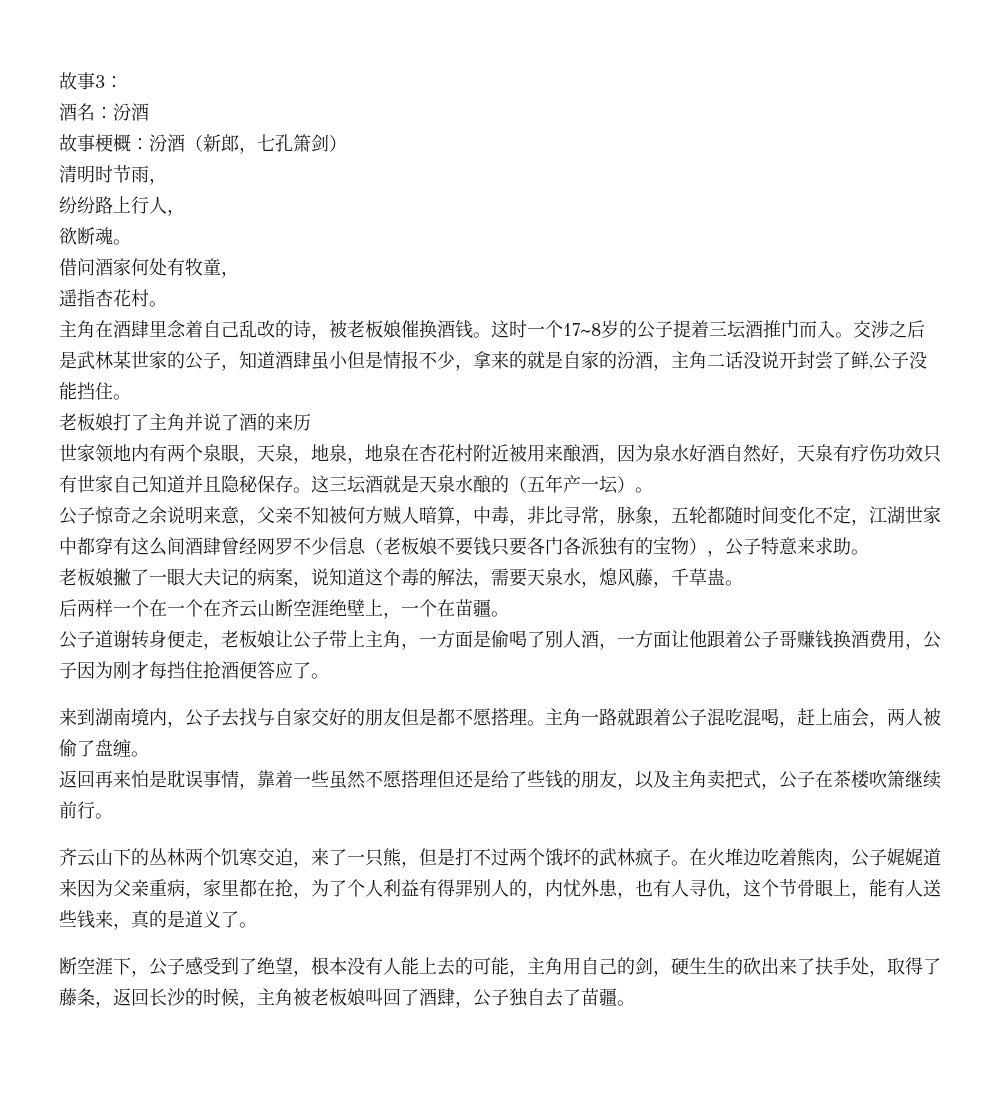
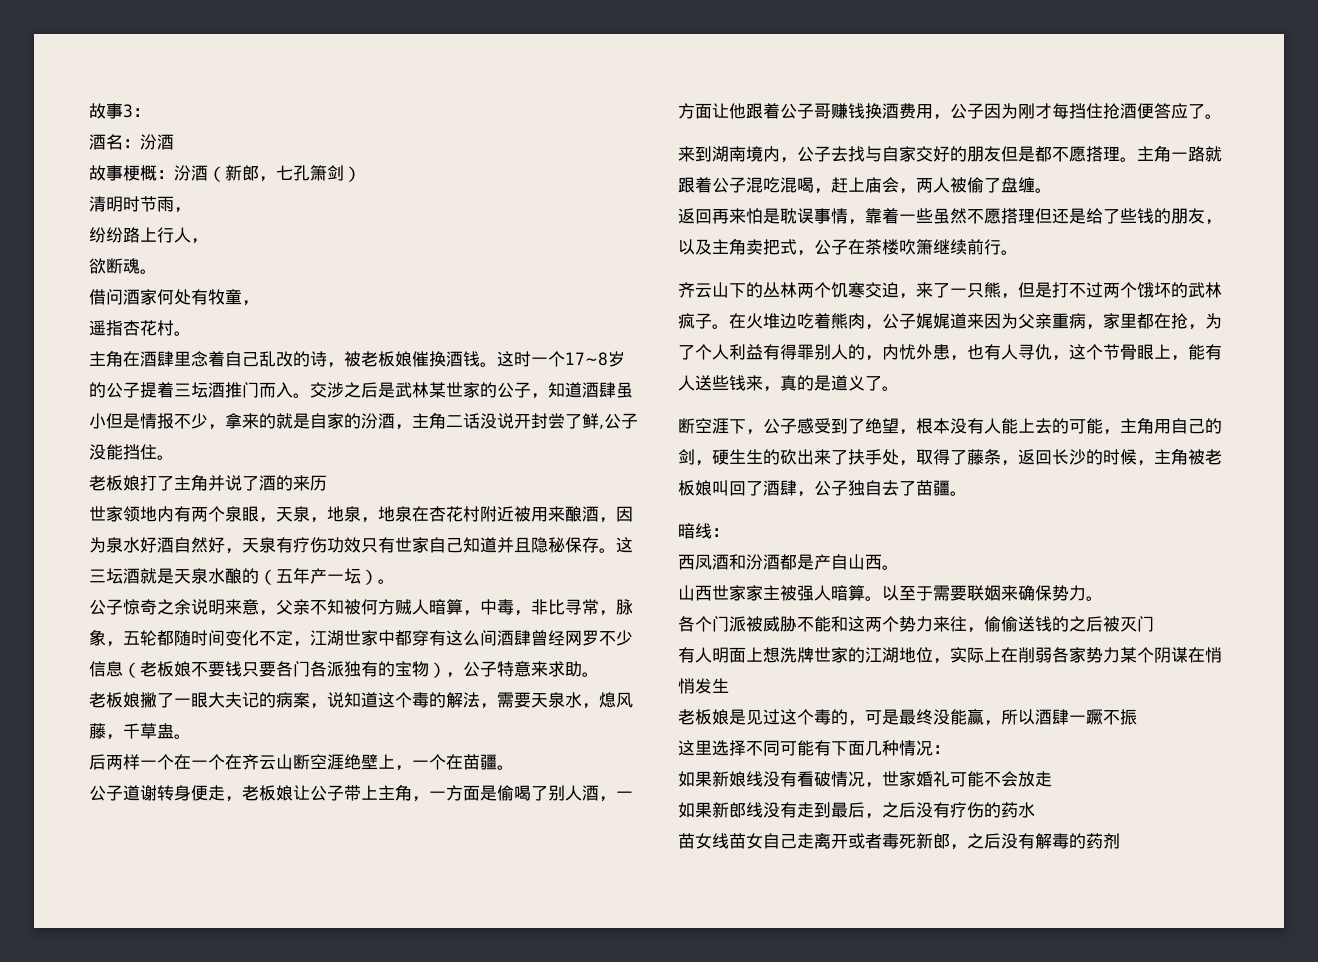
+ 暗线：
+ 西凤酒和汾酒都是产自山西。
+ 山西世家家主被强人暗算。以至于需要联姻来确保势力。
+ 各个门派被威胁不能和这两个势力来往，偷偷送钱的之后被灭门
+ 有人明面上想洗牌世家的江湖地位，实际上在削弱各家势力某个阴谋在悄悄发生
+ 老板娘是见过这个毒的，可是最终没能赢，所以酒肆一蹶不振
+ 这里选择不同可能有下面几种情况：
+ 如果新娘线没有看破情况，世家婚礼可能不会放走
+ 如果新郎线没有走到最后，之后没有疗伤的药水
+ 苗女线苗女自己走离开或者毒死新郎，之后没有解毒的药剂

